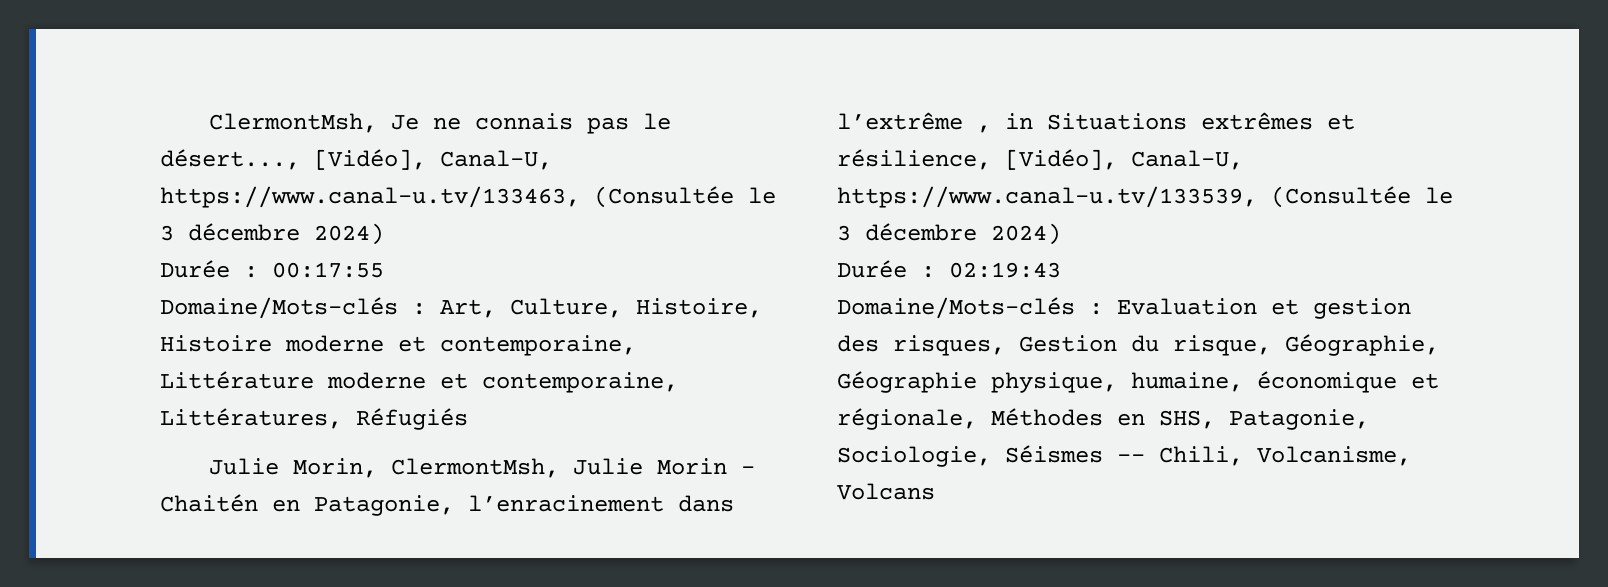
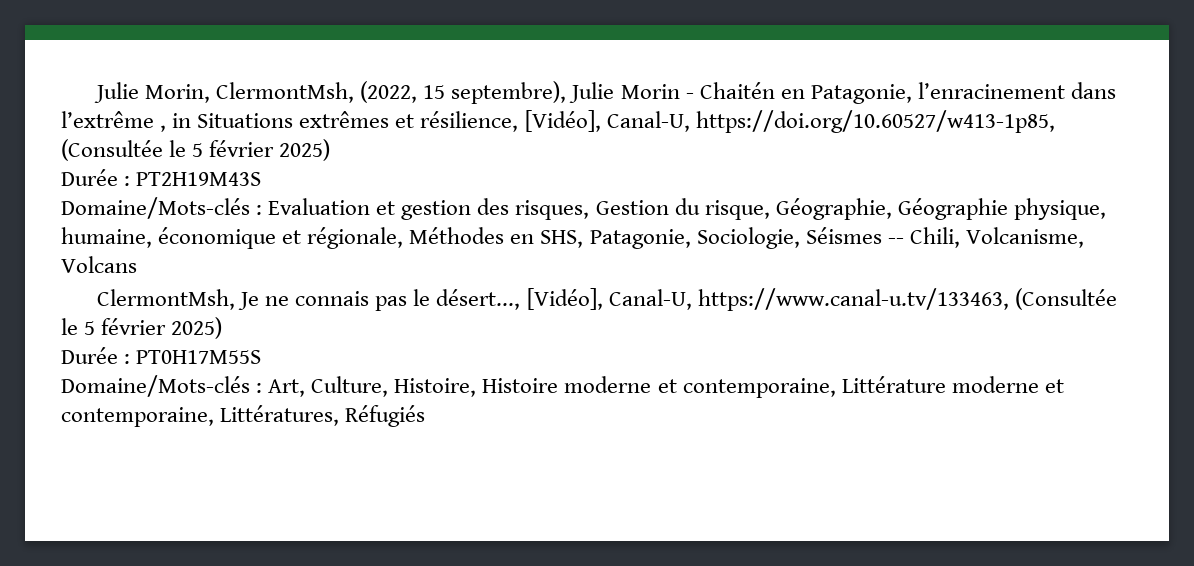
- ClermontMsh, Je ne connais pas le désert..., [Vidéo], Canal-U, https://www.canal-u.tv/133463, (Consultée le 3 décembre 2024)
- Durée : 00:17:55
- Domaine/Mots-clés : Art, Culture, Histoire, Histoire moderne et contemporaine, Littérature moderne et contemporaine, Littératures, Réfugiés
- Julie Morin, ClermontMsh, Julie Morin - Chaitén en Patagonie, l’enracinement dans l’extrême , in Situations extrêmes et résilience, [Vidéo], Canal-U, https://www.canal-u.tv/133539, (Consultée le 3 décembre 2024)
- Durée : 02:19:43
+ Julie Morin, ClermontMsh, (2022, 15 septembre), Julie Morin - Chaitén en Patagonie, l’enracinement dans l’extrême , in Situations extrêmes et résilience, [Vidéo], Canal-U, https://doi.org/10.60527/w413-1p85, (Consultée le 5 février 2025)
+ Durée : PT2H19M43S
+ ClermontMsh, Je ne connais pas le désert..., [Vidéo], Canal-U, https://www.canal-u.tv/133463, (Consultée le 5 février 2025)
+ Durée : PT0H17M55S
+ Domaine/Mots-clés : Art, Culture, Histoire, Histoire moderne et contemporaine, Littérature moderne et contemporaine, Littératures, Réfugiés

